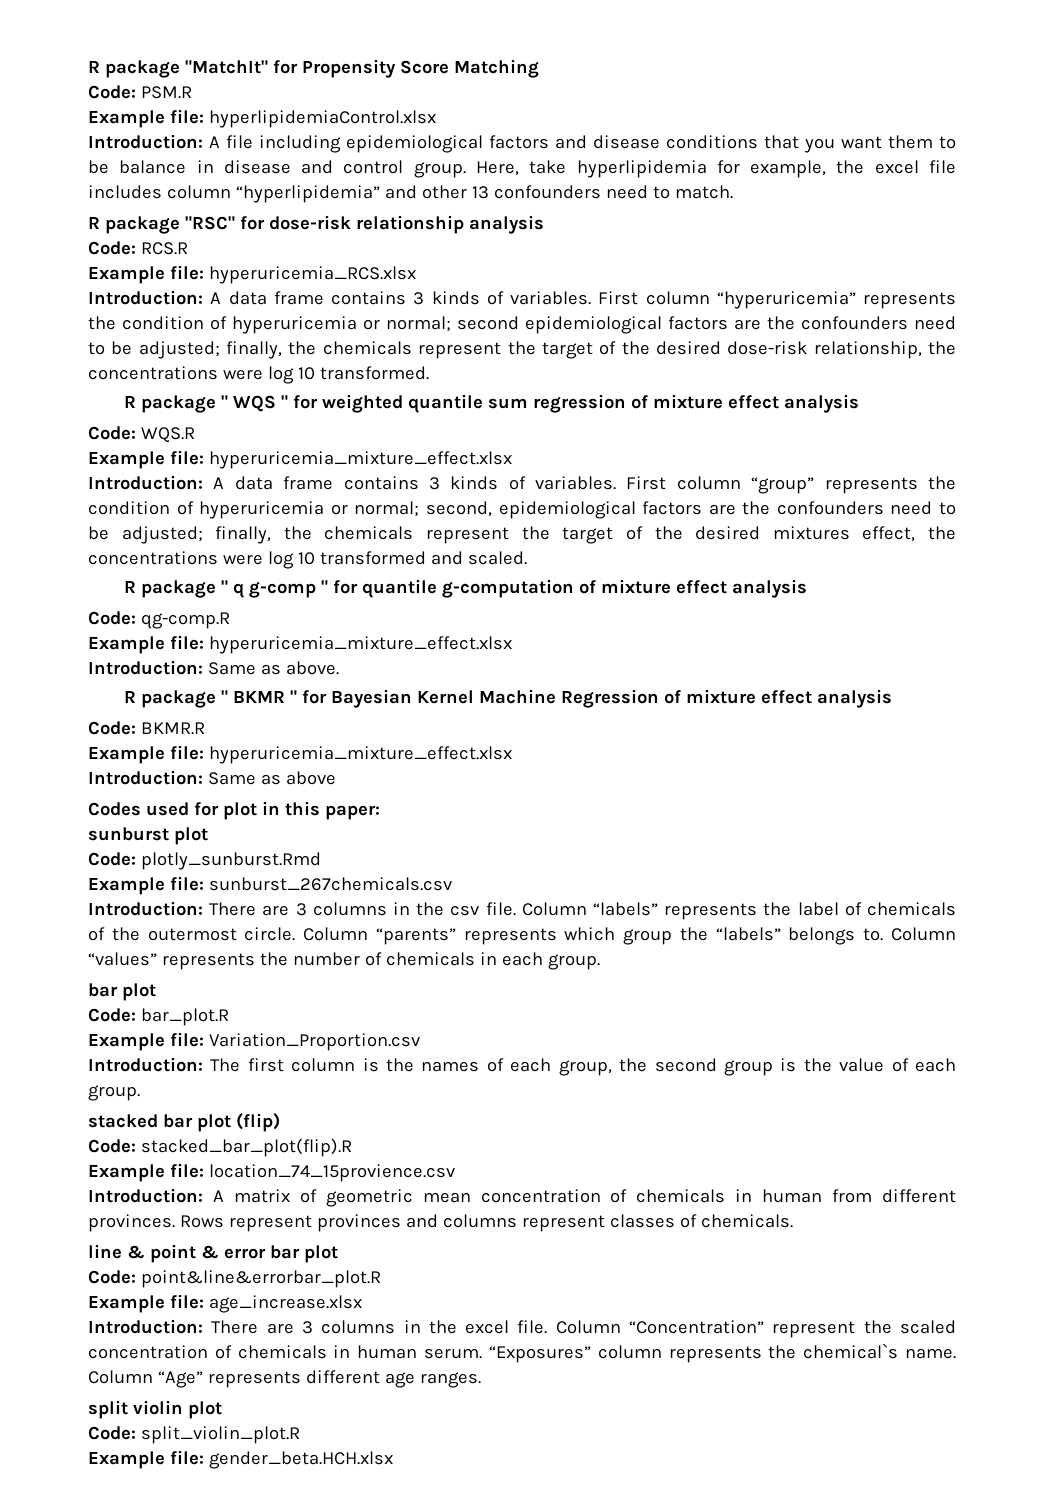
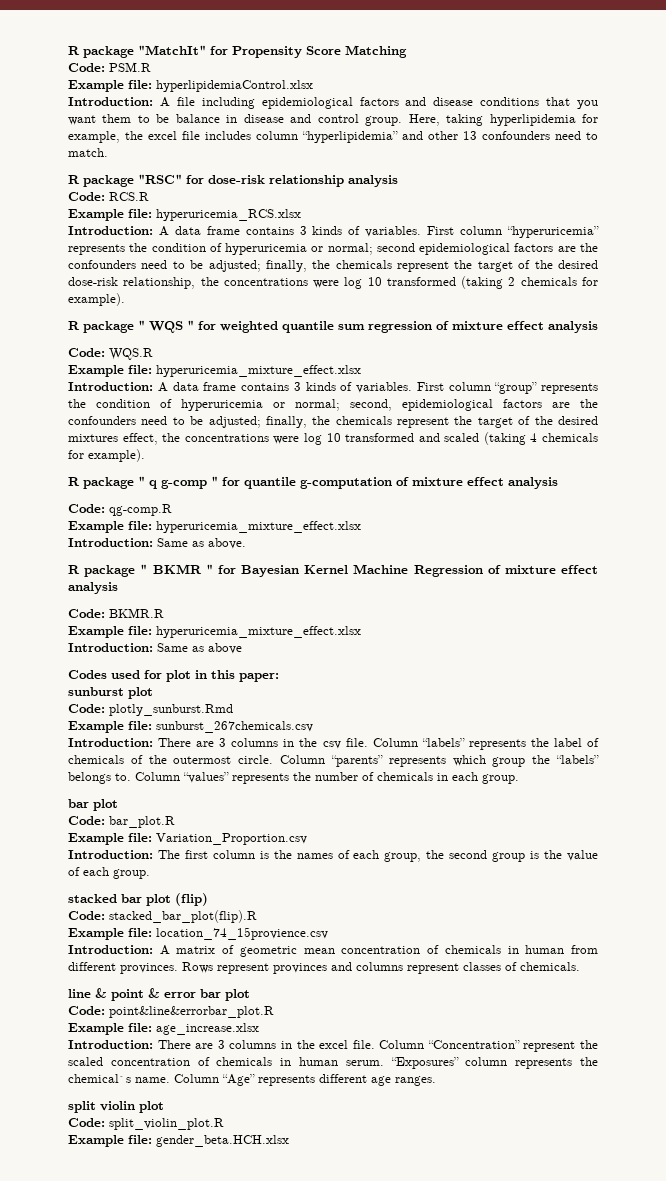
- Here, take hyperlipidemia for example, the excel file includes column “hyperlipidemia” and other 13 confounders need to match.
+ Here, taking hyperlipidemia for example, the excel file includes column “hyperlipidemia” and other 13 confounders need to match.
- First column “hyperuricemia” represents the condition of hyperuricemia or normal; second epidemiological factors are the confounders need to be adjusted; finally, the chemicals represent the target of the desired dose-risk relationship, the concentrations were log 10 transformed.
+ First column “hyperuricemia” represents the condition of hyperuricemia or normal; second epidemiological factors are the confounders need to be adjusted; finally, the chemicals represent the target of the desired dose-risk relationship, the concentrations were log 10 transformed (taking 2 chemicals for example).
- First column “group” represents the condition of hyperuricemia or normal; second, epidemiological factors are the confounders need to be adjusted; finally, the chemicals represent the target of the desired mixtures effect, the concentrations were log 10 transformed and scaled.
+ First column “group” represents the condition of hyperuricemia or normal; second, epidemiological factors are the confounders need to be adjusted; finally, the chemicals represent the target of the desired mixtures effect, the concentrations were log 10 transformed and scaled (taking 4 chemicals for example).

